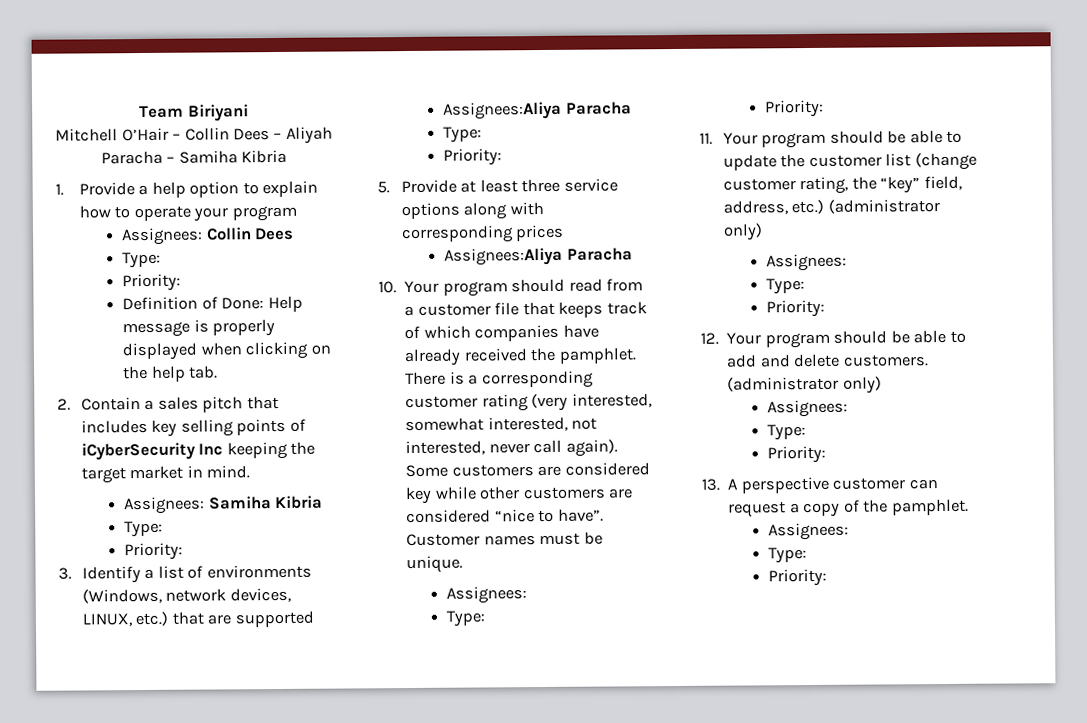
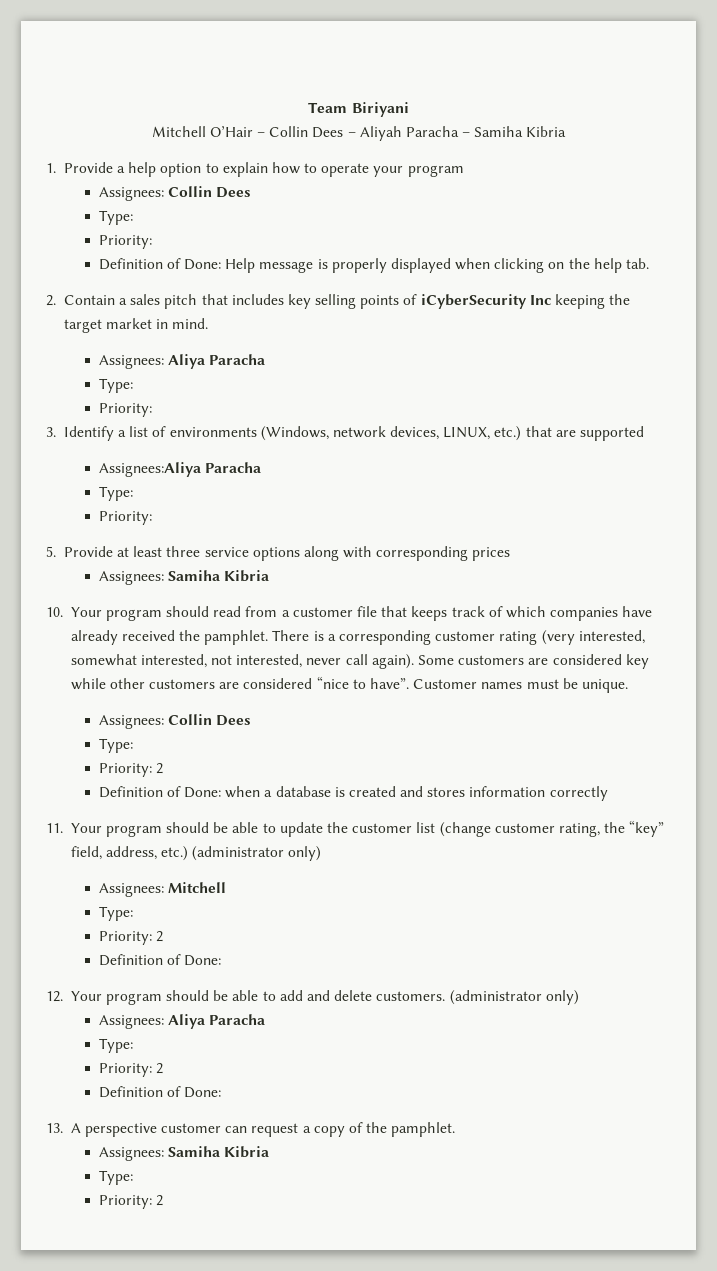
  2. Contain a sales pitch that includes key selling points of iCyberSecurity Inc keeping the target market in mind.
- Assignees: Samiha Kibria
+ Assignees: Aliya Paracha
  5. Provide at least three service options along with corresponding prices
- Assignees:Aliya Paracha
+ Assignees: Samiha Kibria
  Customer names must be unique.
- Assignees:
+ Assignees: Collin Dees
  Type:
- Priority:
+ Priority: 2
+ Definition of Done: when a database is created and stores information correctly
  11. Your program should be able to update the customer list (change customer rating, the “key” field, address, etc.) (administrator only)
- Assignees:
+ Assignees: Mitchell
  Type:
- Priority:
+ Priority: 2
+ Definition of Done:
  12. Your program should be able to add and delete customers. (administrator only)
- Assignees:
+ Assignees: Aliya Paracha
  Type:
- Priority:
+ Priority: 2
+ Definition of Done:
  13. A perspective customer can request a copy of the pamphlet.
- Assignees:
+ Assignees: Samiha Kibria
  Type:
- Priority:
+ Priority: 2

